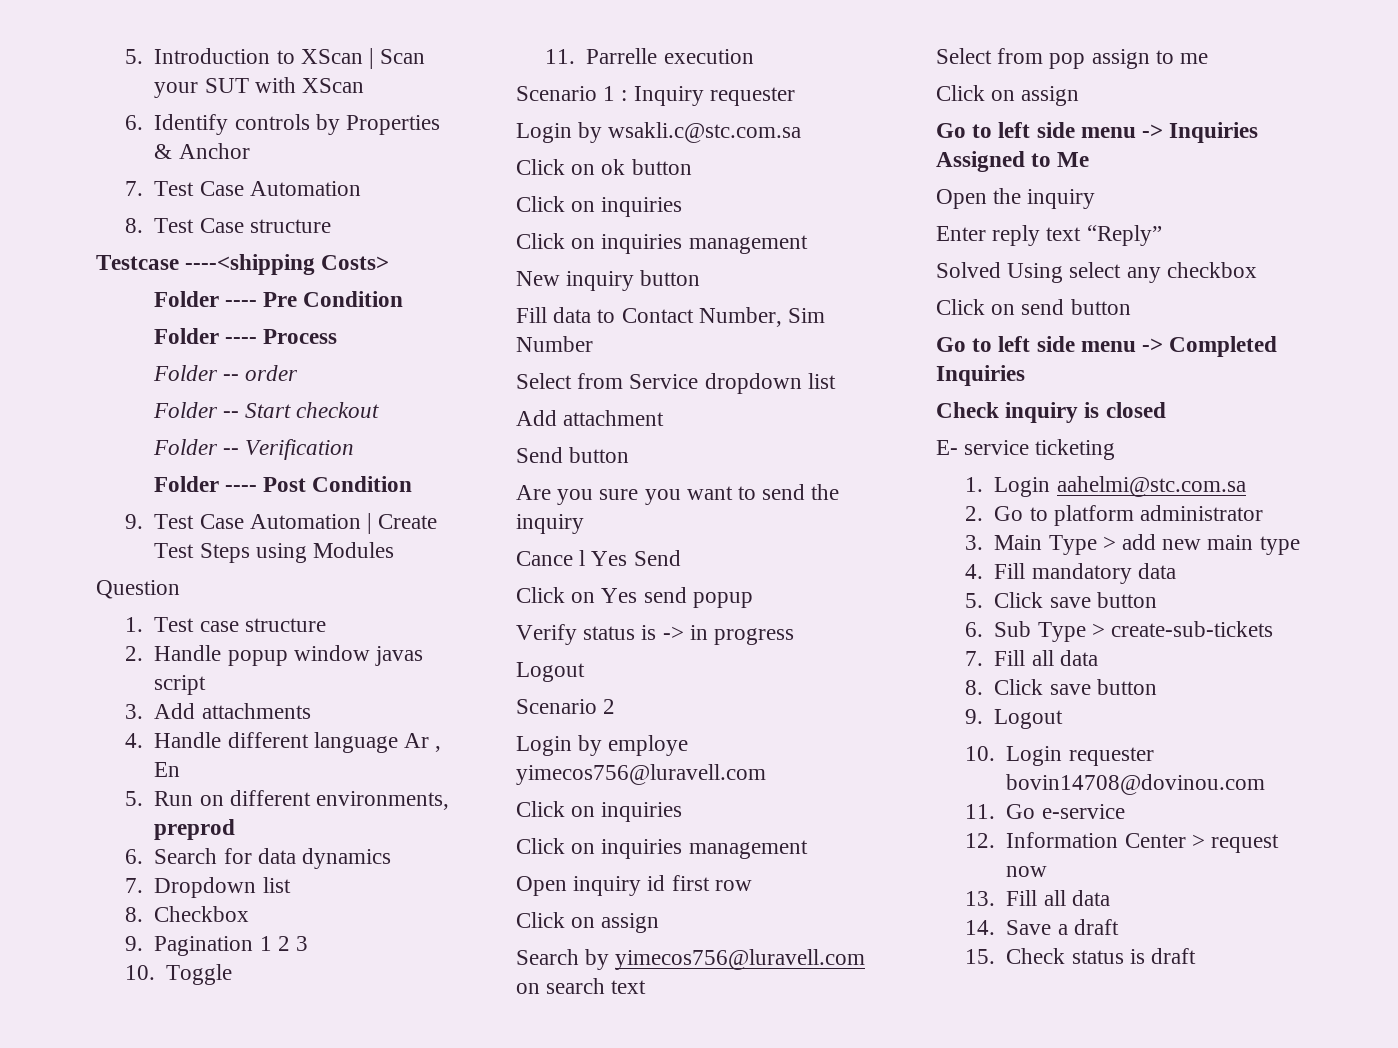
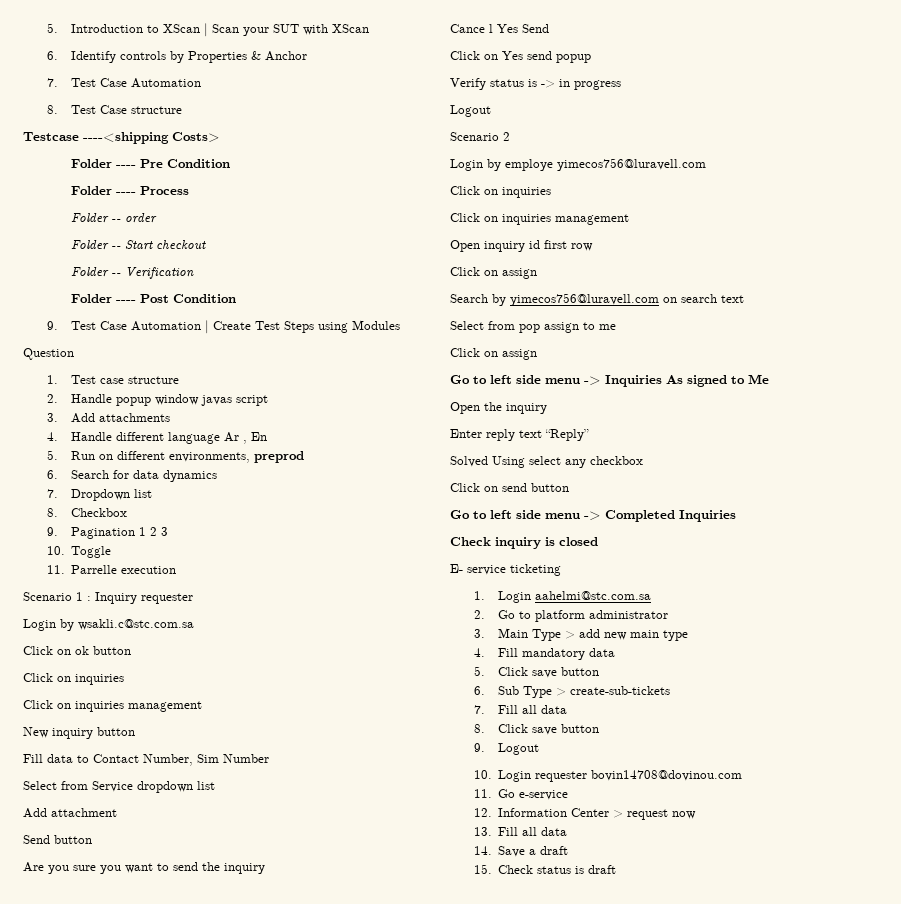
- Go to left side menu -> Inquiries Assigned to Me
+ Go to left side menu -> Inquiries As signed to Me

